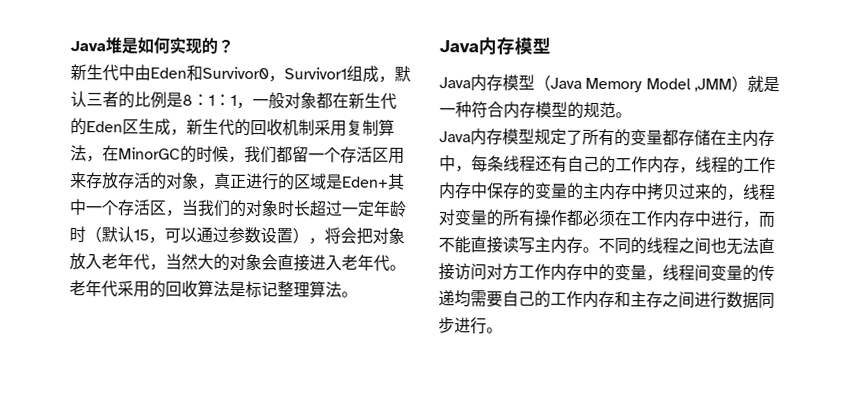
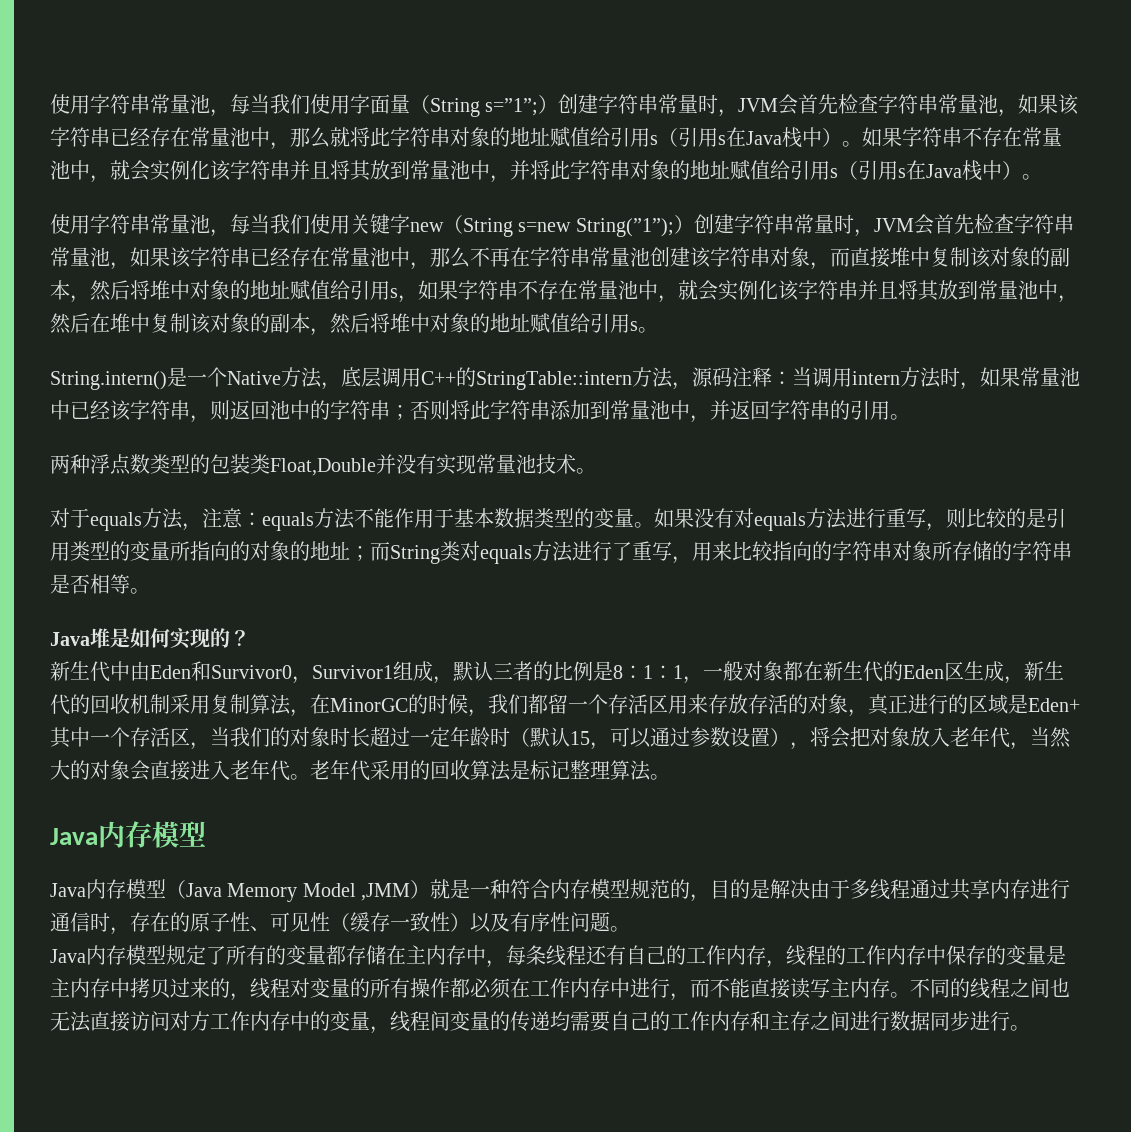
+ 使用字符串常量池，每当我们使用字面量（String s=”1”;）创建字符串常量时，JVM会首先检查字符串常量池，如果该字符串已经存在常量池中，那么就将此字符串对象的地址赋值给引用s（引用s在Java栈中）。如果字符串不存在常量池中，就会实例化该字符串并且将其放到常量池中，并将此字符串对象的地址赋值给引用s（引用s在Java栈中）。
+ 使用字符串常量池，每当我们使用关键字new（String s=new String(”1”);）创建字符串常量时，JVM会首先检查字符串常量池，如果该字符串已经存在常量池中，那么不再在字符串常量池创建该字符串对象，而直接堆中复制该对象的副本，然后将堆中对象的地址赋值给引用s，如果字符串不存在常量池中，就会实例化该字符串并且将其放到常量池中，然后在堆中复制该对象的副本，然后将堆中对象的地址赋值给引用s。
+ String.intern()是一个Native方法，底层调用C++的StringTable::intern方法，源码注释：当调用intern方法时，如果常量池中已经该字符串，则返回池中的字符串；否则将此字符串添加到常量池中，并返回字符串的引用。
+ 两种浮点数类型的包装类Float,Double并没有实现常量池技术。
+ 对于equals方法，注意：equals方法不能作用于基本数据类型的变量。如果没有对equals方法进行重写，则比较的是引用类型的变量所指向的对象的地址；而String类对equals方法进行了重写，用来比较指向的字符串对象所存储的字符串是否相等。
- Java内存模型（Java Memory Model ,JMM）就是一种符合内存模型的规范。
+ Java内存模型（Java Memory Model ,JMM）就是一种符合内存模型规范的，目的是解决由于多线程通过共享内存进行通信时，存在的原子性、可见性（缓存一致性）以及有序性问题。
- Java内存模型规定了所有的变量都存储在主内存中，每条线程还有自己的工作内存，线程的工作内存中保存的变量的主内存中拷贝过来的，线程对变量的所有操作都必须在工作内存中进行，而不能直接读写主内存。
+ Java内存模型规定了所有的变量都存储在主内存中，每条线程还有自己的工作内存，线程的工作内存中保存的变量是主内存中拷贝过来的，线程对变量的所有操作都必须在工作内存中进行，而不能直接读写主内存。

